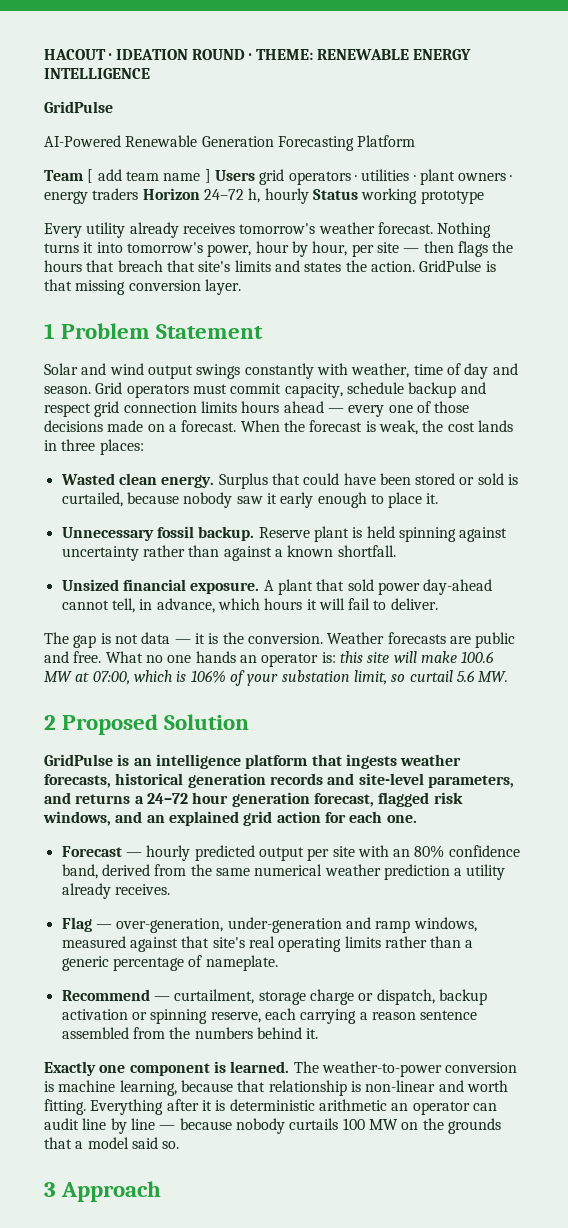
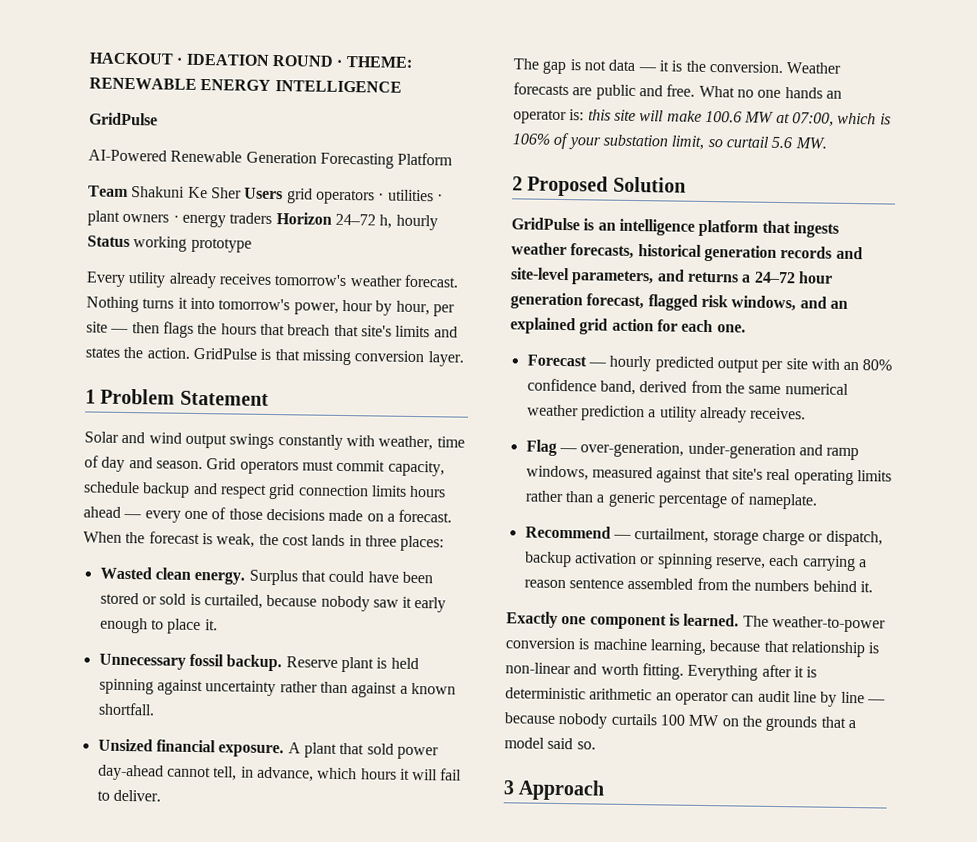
- HACOUT · IDEATION ROUND · THEME: RENEWABLE ENERGY INTELLIGENCE
+ HACKOUT · IDEATION ROUND · THEME: RENEWABLE ENERGY INTELLIGENCE
- Team [ add team name ] Users grid operators · utilities · plant owners · energy traders Horizon 24–72 h, hourly Status working prototype
+ Team Shakuni Ke Sher Users grid operators · utilities · plant owners · energy traders Horizon 24–72 h, hourly Status working prototype

